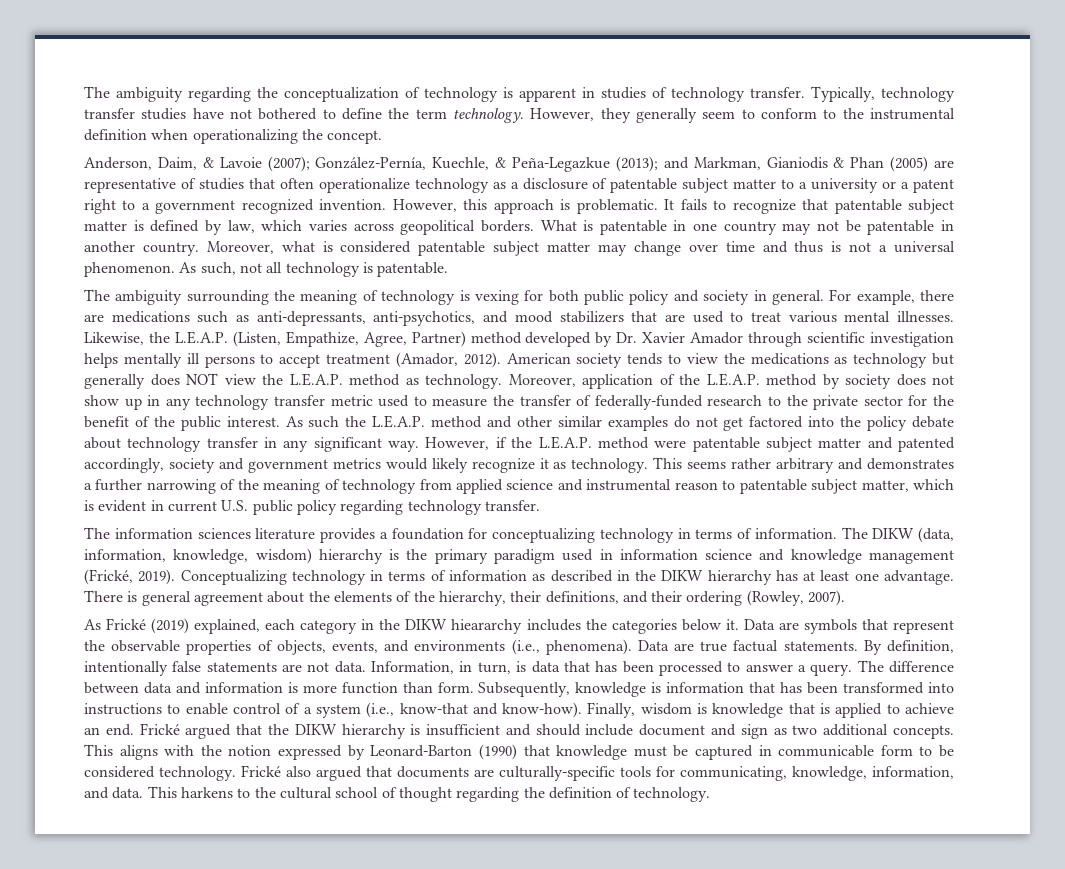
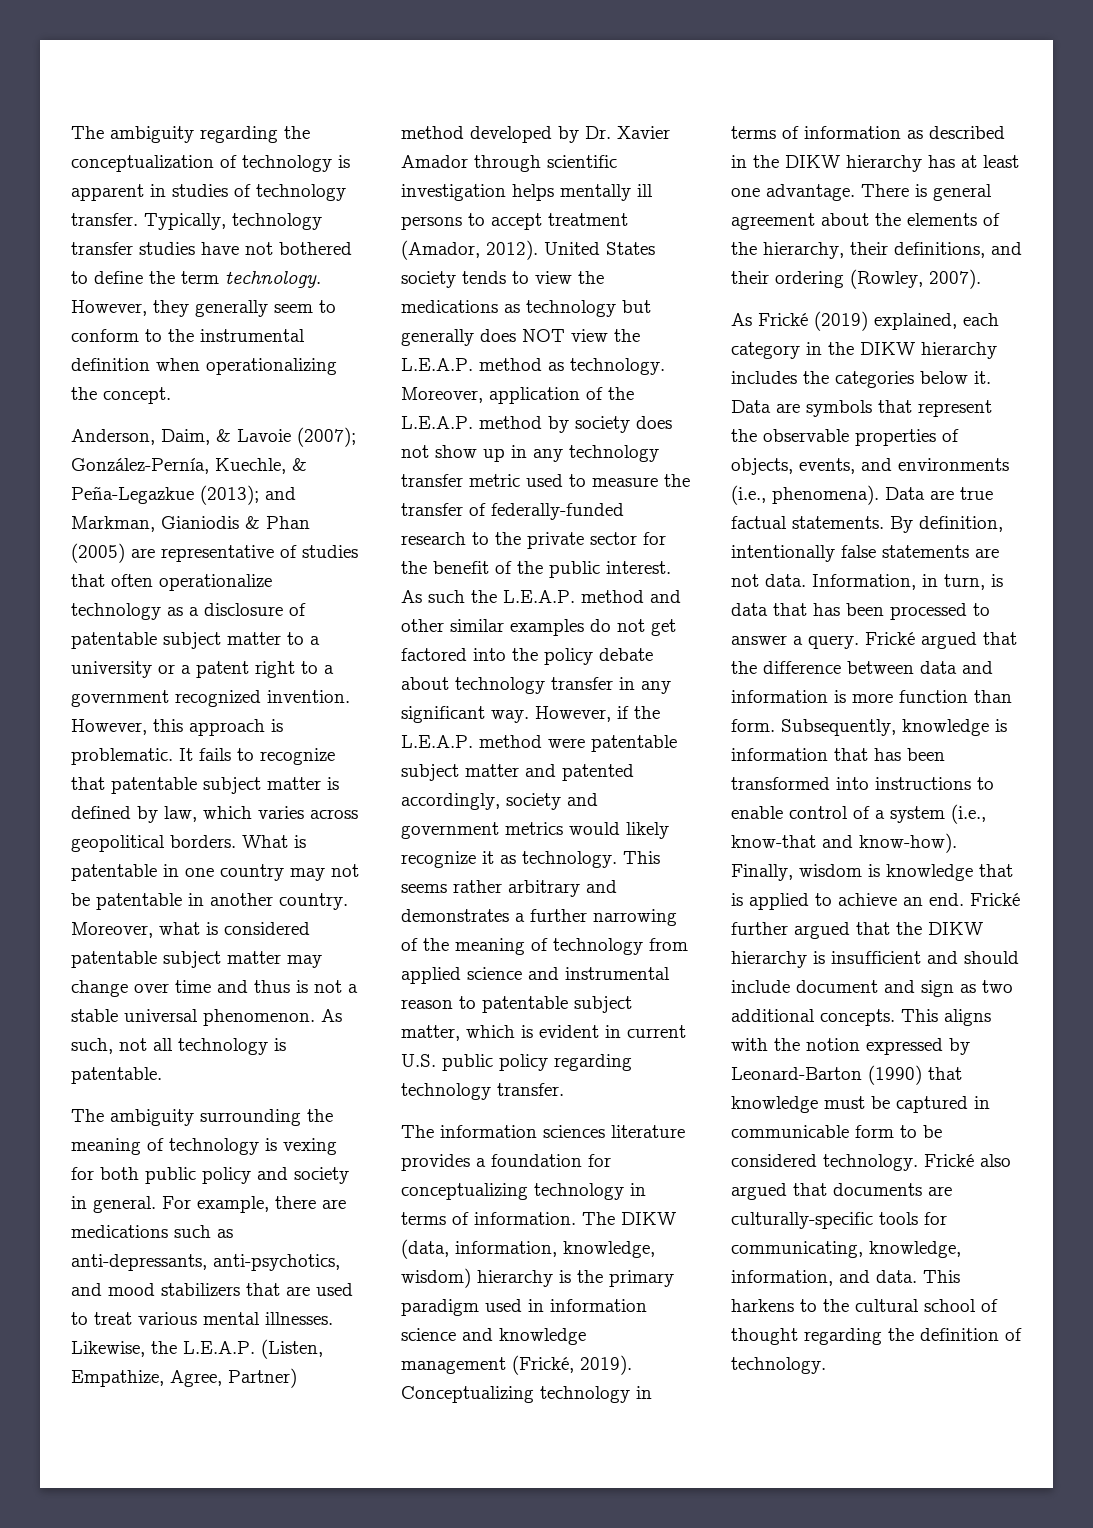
- Moreover, what is considered patentable subject matter may change over time and thus is not a universal phenomenon.
+ Moreover, what is considered patentable subject matter may change over time and thus is not a stable universal phenomenon.
- American society tends to view the medications as technology but generally does NOT view the L.E.A.P. method as technology.
+ United States society tends to view the medications as technology but generally does NOT view the L.E.A.P. method as technology.
- As Frické (2019) explained, each category in the DIKW hieararchy includes the categories below it.
+ As Frické (2019) explained, each category in the DIKW hierarchy includes the categories below it.
- The difference between data and information is more function than form.
+ Frické argued that the difference between data and information is more function than form.
- Frické argued that the DIKW hierarchy is insufficient and should include document and sign as two additional concepts.
+ Frické further argued that the DIKW hierarchy is insufficient and should include document and sign as two additional concepts.

